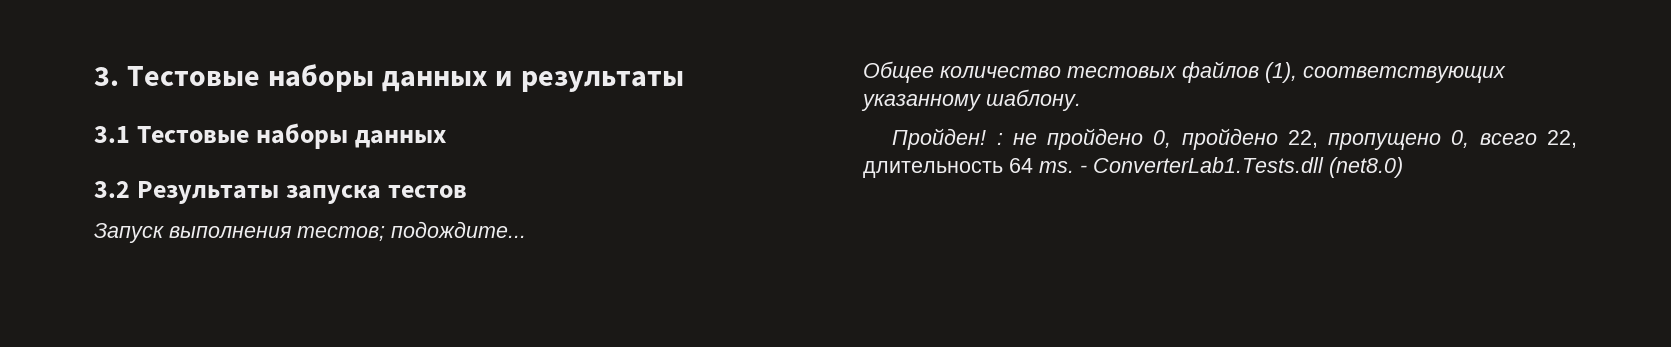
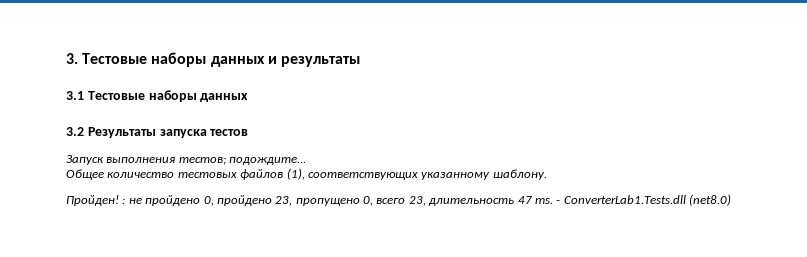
- Пройден! : не пройдено 0, пройдено 22, пропущено 0, всего 22, длительность 64 ms.
+ Пройден! : не пройдено 0, пройдено 23, пропущено 0, всего 23, длительность 47 ms.

